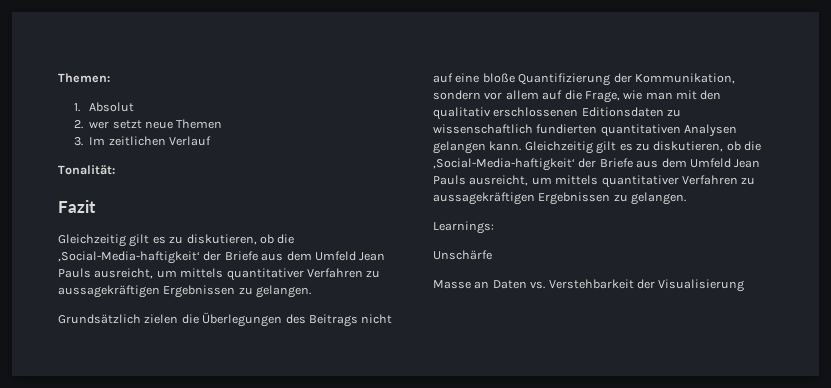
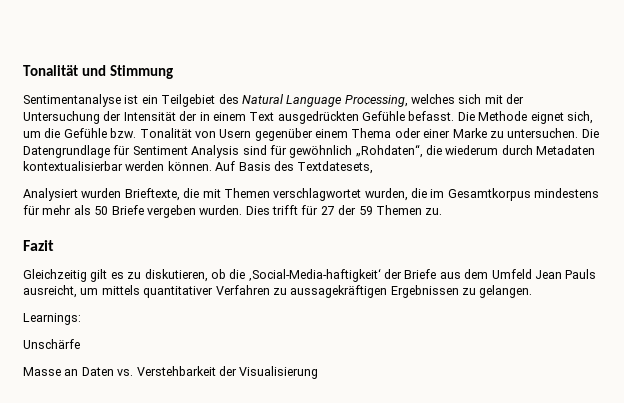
- Themen:
- 1. Absolut
- 2. wer setzt neue Themen
- 3. Im zeitlichen Verlauf
- Tonalität:
+ Tonalität und Stimmung
+ Sentimentanalyse ist ein Teilgebiet des Natural Language Processing, welches sich mit der Untersuchung der Intensität der in einem Text ausgedrückten Gefühle befasst. Die Methode eignet sich, um die Gefühle bzw. Tonalität von Usern gegenüber einem Thema oder einer Marke zu untersuchen. Die Datengrundlage für Sentiment Analysis sind für gewöhnlich „Rohdaten“, die wiederum durch Metadaten kontextualisierbar werden können. Auf Basis des Textdatesets,
+ Analysiert wurden Brieftexte, die mit Themen verschlagwortet wurden, die im Gesamtkorpus mindestens für mehr als 50 Briefe vergeben wurden. Dies trifft für 27 der 59 Themen zu.
- Grundsätzlich zielen die Überlegungen des Beitrags nicht auf eine bloße Quantifizierung der Kommunikation, sondern vor allem auf die Frage, wie man mit den qualitativ erschlossenen Editionsdaten zu wissenschaftlich fundierten quantitativen Analysen gelangen kann. Gleichzeitig gilt es zu diskutieren, ob die ‚Social-Media-haftigkeit‘ der Briefe aus dem Umfeld Jean Pauls ausreicht, um mittels quantitativer Verfahren zu aussagekräftigen Ergebnissen zu gelangen.

